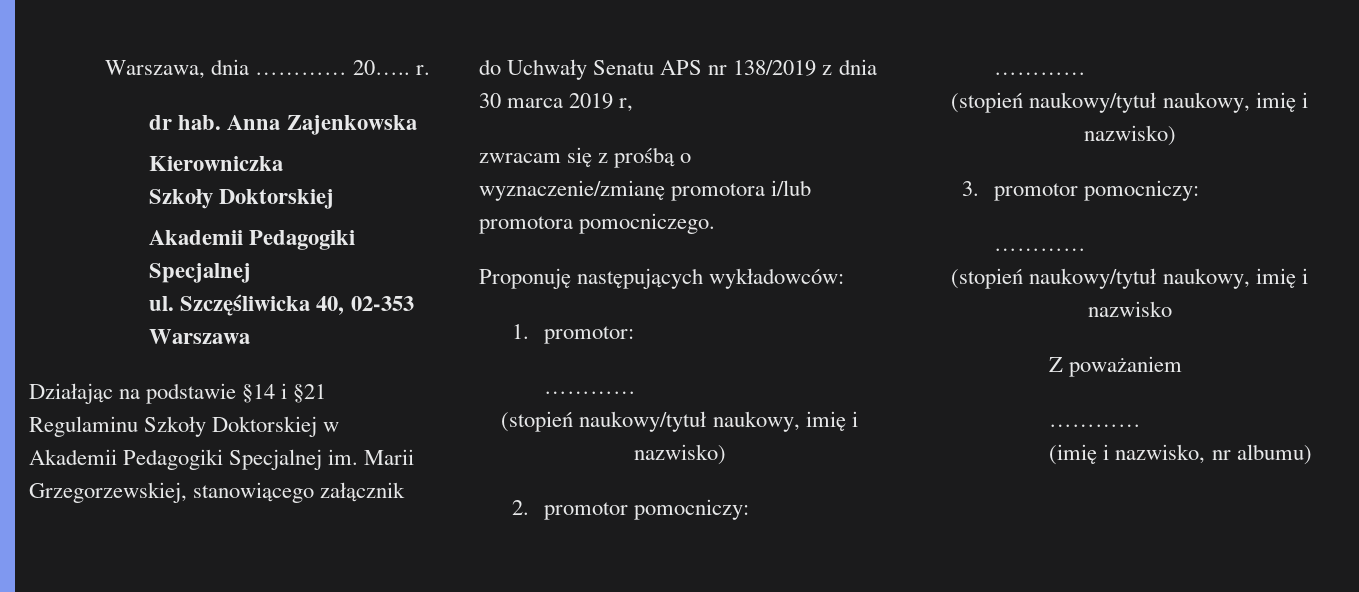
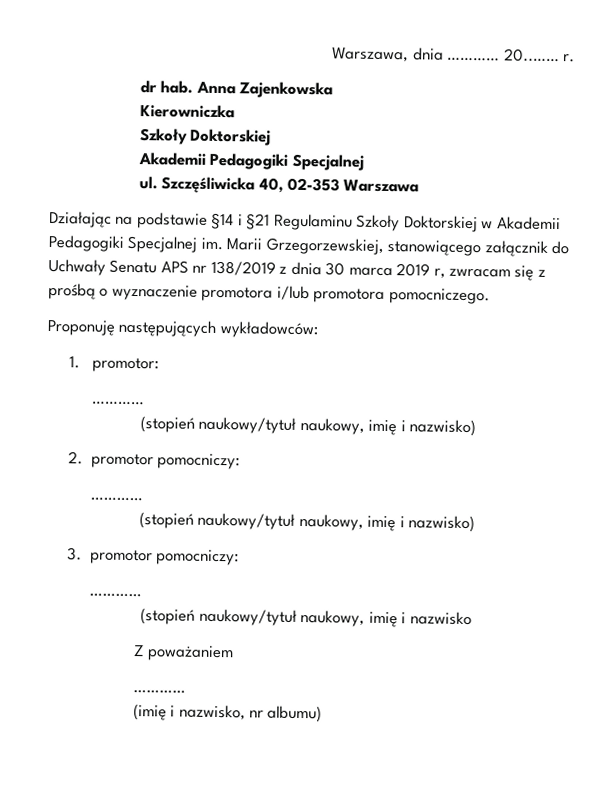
- 20….. r.
+ 20..…… r.
- Marii Grzegorzewskiej, stanowiącego załącznik do Uchwały Senatu APS nr 138/2019 z dnia 30 marca 2019 r,
- zwracam się z prośbą o wyznaczenie/zmianę promotora i/lub promotora pomocniczego.
+ Marii Grzegorzewskiej, stanowiącego załącznik do Uchwały Senatu APS nr 138/2019 z dnia 30 marca 2019 r, zwracam się z prośbą o wyznaczenie promotora i/lub promotora pomocniczego.

